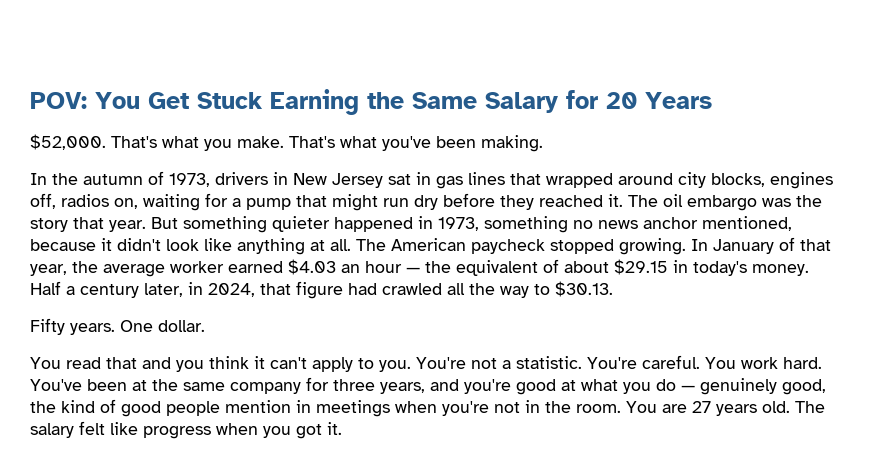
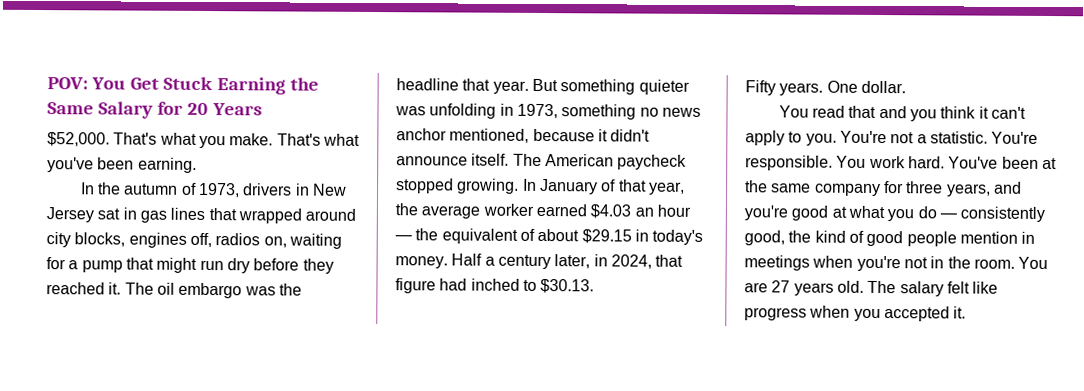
- That's what you've been making.
+ That's what you've been earning.
- The oil embargo was the story that year.
+ The oil embargo was the headline that year.
- But something quieter happened in 1973, something no news anchor mentioned, because it didn't look like anything at all.
+ But something quieter was unfolding in 1973, something no news anchor mentioned, because it didn't announce itself.
- Half a century later, in 2024, that figure had crawled all the way to $30.13.
+ Half a century later, in 2024, that figure had inched to $30.13.
- You're careful.
+ You're responsible.
- You've been at the same company for three years, and you're good at what you do — genuinely good, the kind of good people mention in meetings when you're not in the room.
+ You've been at the same company for three years, and you're good at what you do — consistently good, the kind of good people mention in meetings when you're not in the room.
- The salary felt like progress when you got it.
+ The salary felt like progress when you accepted it.

